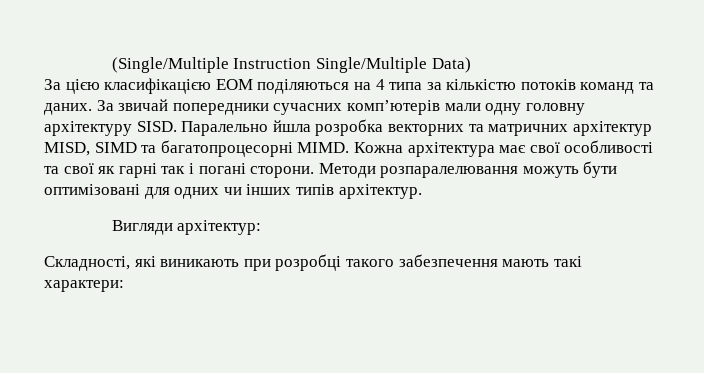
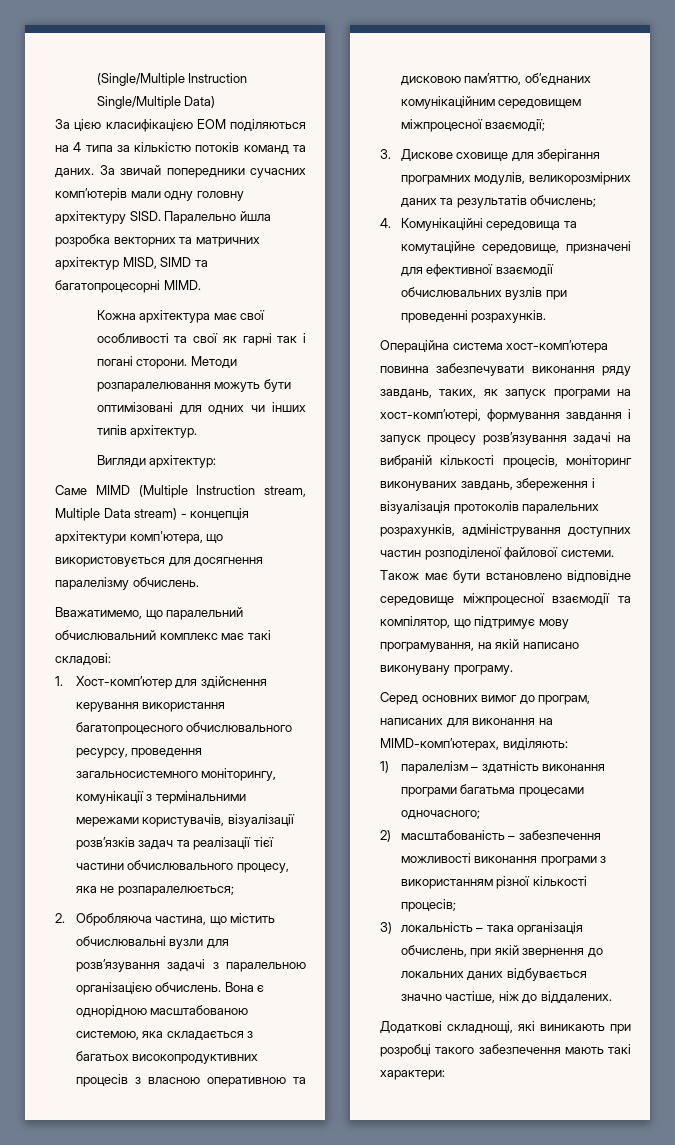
- Паралельно йшла розробка векторних та матричних архітектур MISD, SIMD та багатопроцесорні MIMD. Кожна архітектура має свої особливості та свої як гарні так і погані сторони.
+ Паралельно йшла розробка векторних та матричних архітектур MISD, SIMD та багатопроцесорні MIMD.
+ Кожна архітектура має свої особливості та свої як гарні так і погані сторони.
- Складності, які виникають при розробці такого забезпечення мають такі характери:
+ Саме MIMD (Multiple Instruction stream, Multiple Data stream) - концепція архітектури комп'ютера, що використовується для досягнення паралелізму обчислень.
+ Вважатимемо, що паралельний обчислювальний комплекс має такі складові:
+ 1. Хост-комп’ютер для здійснення керування використання багатопроцесного обчислювального ресурсу, проведення загальносистемного моніторингу, комунікації з термінальними мережами користувачів, візуалізації розв’язків задач та реалізації тієї частини обчислювального процесу, яка не розпаралелюється;
+ 2. Обробляюча частина, що містить обчислювальні вузли для розв’язування задачі з паралельною організацією обчислень. Вона є однорідною масштабованою системою, яка складається з багатьох високопродуктивних процесів з власною оперативною та дисковою пам’яттю, об’єднаних комунікаційним середовищем міжпроцесної взаємодії;
+ 3. Дискове сховище для зберігання програмних модулів, великорозмірних даних та результатів обчислень;
+ 4. Комунікаційні середовища та комутаційне середовище, призначені для ефективної взаємодії обчислювальних вузлів при проведенні розрахунків.
+ Операційна система хост-комп’ютера повинна забезпечувати виконання ряду завдань, таких, як запуск програми на хост-комп’ютері, формування завдання і запуск процесу розв’язування задачі на вибраній кількості процесів, моніторинг виконуваних завдань, збереження і візуалізація протоколів паралельних розрахунків, адміністрування доступних частин розподіленої файлової системи. Також має бути встановлено відповідне середовище міжпроцесної взаємодії та компілятор, що підтримує мову програмування, на якій написано виконувану програму.
+ Серед основних вимог до програм, написаних для виконання на MIMD-комп’ютерах, виділяють:
+ 1) паралелізм – здатність виконання програми багатьма процесами одночасного;
+ 2) масштабованість – забезпечення можливості виконання програми з використанням різної кількості процесів;
+ 3) локальність – така організація обчислень, при якій звернення до локальних даних відбувається значно частіше, ніж до віддалених.
+ Додаткові складнощі, які виникають при розробці такого забезпечення мають такі характери:

